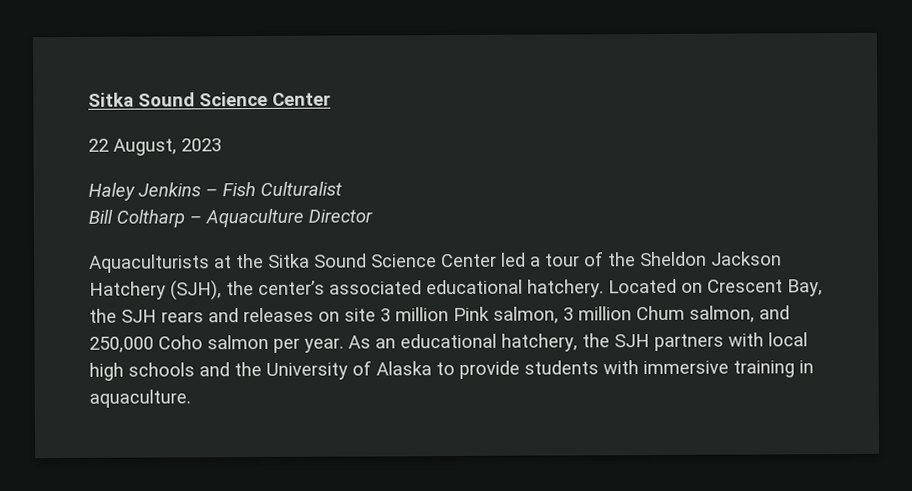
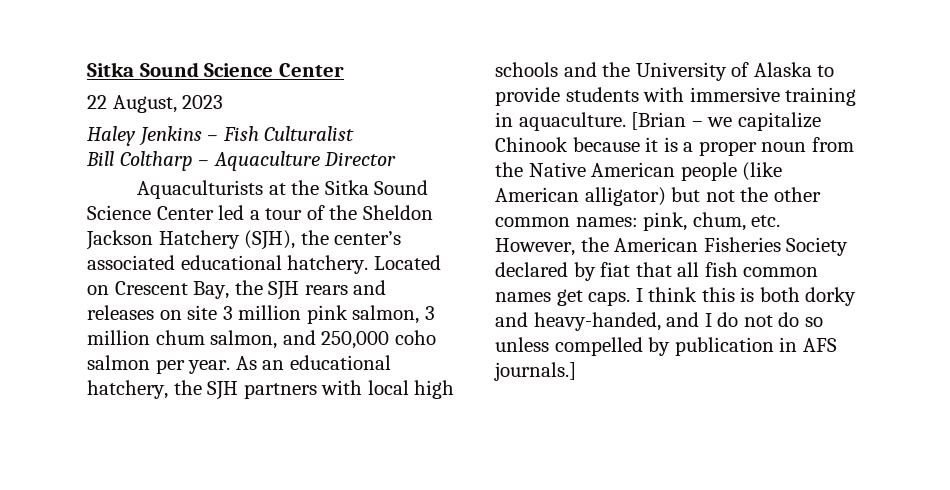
- Located on Crescent Bay, the SJH rears and releases on site 3 million Pink salmon, 3 million Chum salmon, and 250,000 Coho salmon per year.
+ Located on Crescent Bay, the SJH rears and releases on site 3 million pink salmon, 3 million chum salmon, and 250,000 coho salmon per year.
+ [Brian – we capitalize Chinook because it is a proper noun from the Native American people (like American alligator) but not the other common names: pink, chum, etc. However, the American Fisheries Society declared by fiat that all fish common names get caps. I think this is both dorky and heavy-handed, and I do not do so unless compelled by publication in AFS journals.]

